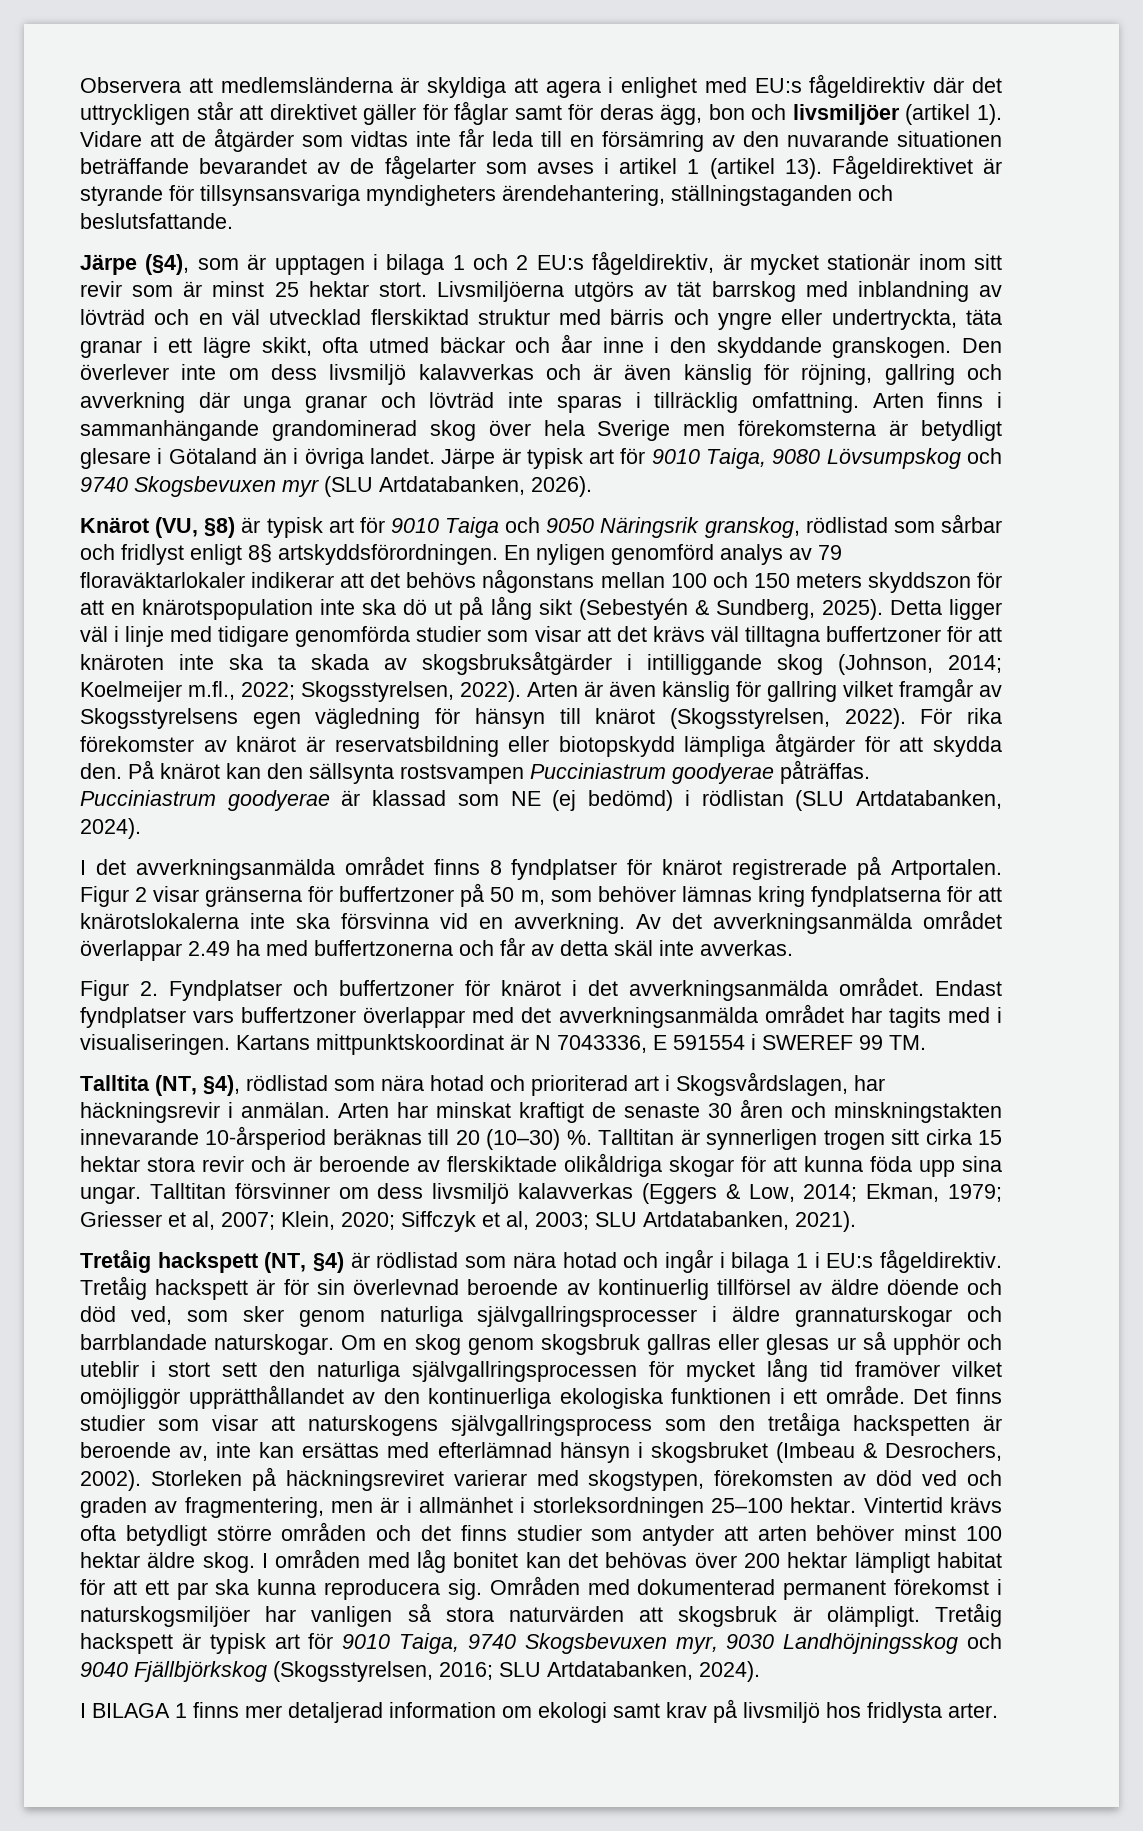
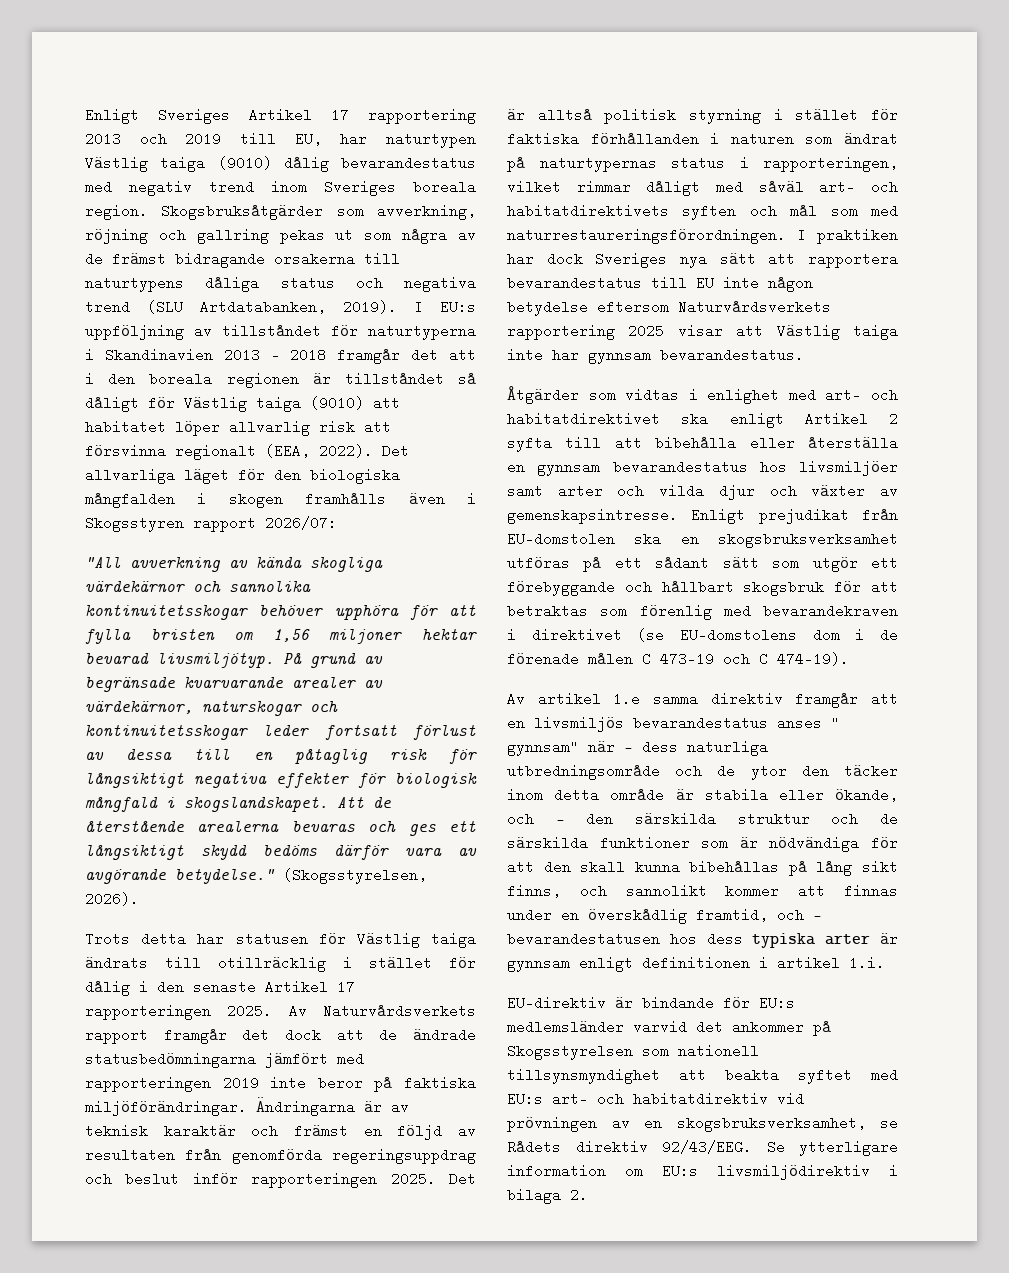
- Observera att medlemsländerna är skyldiga att agera i enlighet med EU:s fågeldirektiv där det uttryckligen står att direktivet gäller för fåglar samt för deras ägg, bon och livsmiljöer (artikel 1). Vidare att de åtgärder som vidtas inte får leda till en försämring av den nuvarande situationen beträffande bevarandet av de fågelarter som avses i artikel 1 (artikel 13). Fågeldirektivet är styrande för tillsynsansvariga myndigheters ärendehantering, ställningstaganden och beslutsfattande.
- Järpe (§4), som är upptagen i bilaga 1 och 2 EU:s fågeldirektiv, är mycket stationär inom sitt revir som är minst 25 hektar stort. Livsmiljöerna utgörs av tät barrskog med inblandning av lövträd och en väl utvecklad flerskiktad struktur med bärris och yngre eller undertryckta, täta granar i ett lägre skikt, ofta utmed bäckar och åar inne i den skyddande granskogen. Den överlever inte om dess livsmiljö kalavverkas och är även känslig för röjning, gallring och avverkning där unga granar och lövträd inte sparas i tillräcklig omfattning. Arten finns i sammanhängande grandominerad skog över hela Sverige men förekomsterna är betydligt glesare i Götaland än i övriga landet. Järpe är typisk art för 9010 Taiga, 9080 Lövsumpskog och 9740 Skogsbevuxen myr (SLU Artdatabanken, 2026).
- Knärot (VU, §8) är typisk art för 9010 Taiga och 9050 Näringsrik granskog, rödlistad som sårbar och fridlyst enligt 8§ artskyddsförordningen. En nyligen genomförd analys av 79 floraväktarlokaler indikerar att det behövs någonstans mellan 100 och 150 meters skyddszon för att en knärotspopulation inte ska dö ut på lång sikt (Sebestyén & Sundberg, 2025). Detta ligger väl i linje med tidigare genomförda studier som visar att det krävs väl tilltagna buffertzoner för att knäroten inte ska ta skada av skogsbruksåtgärder i intilliggande skog (Johnson, 2014; Koelmeijer m.fl., 2022; Skogsstyrelsen, 2022). Arten är även känslig för gallring vilket framgår av Skogsstyrelsens egen vägledning för hänsyn till knärot (Skogsstyrelsen, 2022). För rika förekomster av knärot är reservatsbildning eller biotopskydd lämpliga åtgärder för att skydda den. På knärot kan den sällsynta rostsvampen Pucciniastrum goodyerae påträffas. Pucciniastrum goodyerae är klassad som NE (ej bedömd) i rödlistan (SLU Artdatabanken, 2024).
- I det avverkningsanmälda området finns 8 fyndplatser för knärot registrerade på Artportalen. Figur 2 visar gränserna för buffertzoner på 50 m, som behöver lämnas kring fyndplatserna för att knärotslokalerna inte ska försvinna vid en avverkning. Av det avverkningsanmälda området överlappar 2.49 ha med buffertzonerna och får av detta skäl inte avverkas.
- Figur 2. Fyndplatser och buffertzoner för knärot i det avverkningsanmälda området. Endast fyndplatser vars buffertzoner överlappar med det avverkningsanmälda området har tagits med i visualiseringen. Kartans mittpunktskoordinat är N 7043336, E 591554 i SWEREF 99 TM.
- Talltita (NT, §4), rödlistad som nära hotad och prioriterad art i Skogsvårdslagen, har häckningsrevir i anmälan. Arten har minskat kraftigt de senaste 30 åren och minskningstakten innevarande 10-årsperiod beräknas till 20 (10–30) %. Talltitan är synnerligen trogen sitt cirka 15 hektar stora revir och är beroende av flerskiktade olikåldriga skogar för att kunna föda upp sina ungar. Talltitan försvinner om dess livsmiljö kalavverkas (Eggers & Low, 2014; Ekman, 1979; Griesser et al, 2007; Klein, 2020; Siffczyk et al, 2003; SLU Artdatabanken, 2021).
- Tretåig hackspett (NT, §4) är rödlistad som nära hotad och ingår i bilaga 1 i EU:s fågeldirektiv. Tretåig hackspett är för sin överlevnad beroende av kontinuerlig tillförsel av äldre döende och död ved, som sker genom naturliga självgallringsprocesser i äldre grannaturskogar och barrblandade naturskogar. Om en skog genom skogsbruk gallras eller glesas ur så upphör och uteblir i stort sett den naturliga självgallringsprocessen för mycket lång tid framöver vilket omöjliggör upprätthållandet av den kontinuerliga ekologiska funktionen i ett område. Det finns studier som visar att naturskogens självgallringsprocess som den tretåiga hackspetten är beroende av, inte kan ersättas med efterlämnad hänsyn i skogsbruket (Imbeau & Desrochers, 2002). Storleken på häckningsreviret varierar med skogstypen, förekomsten av död ved och graden av fragmentering, men är i allmänhet i storleksordningen 25–100 hektar. Vintertid krävs ofta betydligt större områden och det finns studier som antyder att arten behöver minst 100 hektar äldre skog. I områden med låg bonitet kan det behövas över 200 hektar lämpligt habitat för att ett par ska kunna reproducera sig. Områden med dokumenterad permanent förekomst i naturskogsmiljöer har vanligen så stora naturvärden att skogsbruk är olämpligt. Tretåig hackspett är typisk art för 9010 Taiga, 9740 Skogsbevuxen myr, 9030 Landhöjningsskog och 9040 Fjällbjörkskog (Skogsstyrelsen, 2016; SLU Artdatabanken, 2024).
- I BILAGA 1 finns mer detaljerad information om ekologi samt krav på livsmiljö hos fridlysta arter.
+ Enligt Sveriges Artikel 17 rapportering 2013 och 2019 till EU, har naturtypen Västlig taiga (9010) dålig bevarandestatus med negativ trend inom Sveriges boreala region. Skogsbruksåtgärder som avverkning, röjning och gallring pekas ut som några av de främst bidragande orsakerna till naturtypens dåliga status och negativa trend (SLU Artdatabanken, 2019). I EU:s uppföljning av tillståndet för naturtyperna i Skandinavien 2013 – 2018 framgår det att i den boreala regionen är tillståndet så dåligt för Västlig taiga (9010) att habitatet löper allvarlig risk att försvinna regionalt (EEA, 2022). Det allvarliga läget för den biologiska mångfalden i skogen framhålls även i Skogsstyren rapport 2026/07:
+ "All avverkning av kända skogliga värdekärnor och sannolika kontinuitetsskogar behöver upphöra för att fylla bristen om 1,56 miljoner hektar bevarad livsmiljötyp. På grund av begränsade kvarvarande arealer av värdekärnor, naturskogar och kontinuitetsskogar leder fortsatt förlust av dessa till en påtaglig risk för långsiktigt negativa effekter för biologisk mångfald i skogslandskapet. Att de återstående arealerna bevaras och ges ett långsiktigt skydd bedöms därför vara av avgörande betydelse." (Skogsstyrelsen, 2026).
+ Trots detta har statusen för Västlig taiga ändrats till otillräcklig i stället för dålig i den senaste Artikel 17 rapporteringen 2025. Av Naturvårdsverkets rapport framgår det dock att de ändrade statusbedömningarna jämfört med rapporteringen 2019 inte beror på faktiska miljöförändringar. Ändringarna är av teknisk karaktär och främst en följd av resultaten från genomförda regeringsuppdrag och beslut inför rapporteringen 2025. Det är alltså politisk styrning i stället för faktiska förhållanden i naturen som ändrat på naturtypernas status i rapporteringen, vilket rimmar dåligt med såväl art- och habitatdirektivets syften och mål som med naturrestaureringsförordningen. I praktiken har dock Sveriges nya sätt att rapportera bevarandestatus till EU inte någon betydelse eftersom Naturvårdsverkets rapportering 2025 visar att Västlig taiga inte har gynnsam bevarandestatus.
+ Åtgärder som vidtas i enlighet med art- och habitatdirektivet ska enligt Artikel 2 syfta till att bibehålla eller återställa en gynnsam bevarandestatus hos livsmiljöer samt arter och vilda djur och växter av gemenskapsintresse. Enligt prejudikat från EU-domstolen ska en skogsbruksverksamhet utföras på ett sådant sätt som utgör ett förebyggande och hållbart skogsbruk för att betraktas som förenlig med bevarandekraven i direktivet (se EU-domstolens dom i de förenade målen C 473-19 och C 474-19).
+ Av artikel 1.e samma direktiv framgår att en livsmiljös bevarandestatus anses " gynnsam" när — dess naturliga utbredningsområde och de ytor den täcker inom detta område är stabila eller ökande, och — den särskilda struktur och de särskilda funktioner som är nödvändiga för att den skall kunna bibehållas på lång sikt finns, och sannolikt kommer att finnas under en överskådlig framtid, och — bevarandestatusen hos dess typiska arter är gynnsam enligt definitionen i artikel 1.i.
+ EU-direktiv är bindande för EU:s medlemsländer varvid det ankommer på Skogsstyrelsen som nationell tillsynsmyndighet att beakta syftet med EU:s art- och habitatdirektiv vid prövningen av en skogsbruksverksamhet, se Rådets direktiv 92/43/EEG. Se ytterligare information om EU:s livsmiljödirektiv i bilaga 2.

